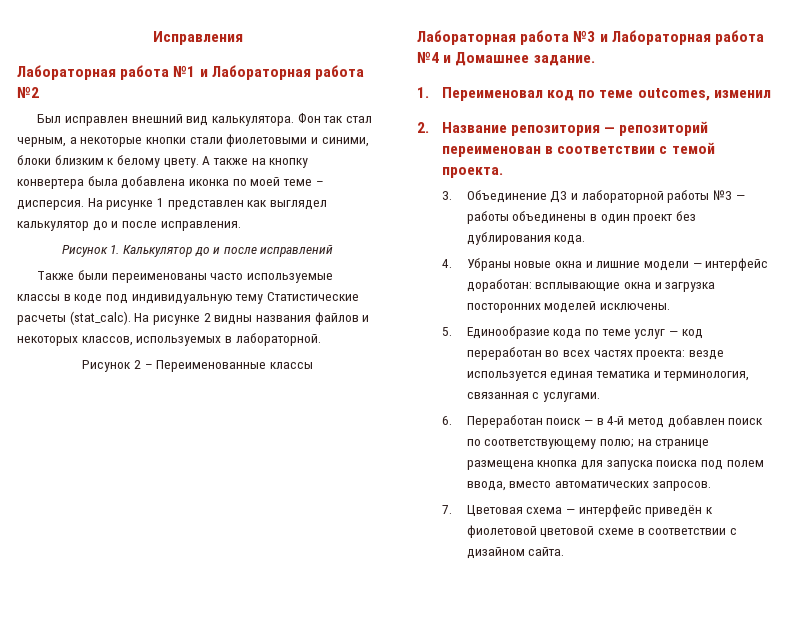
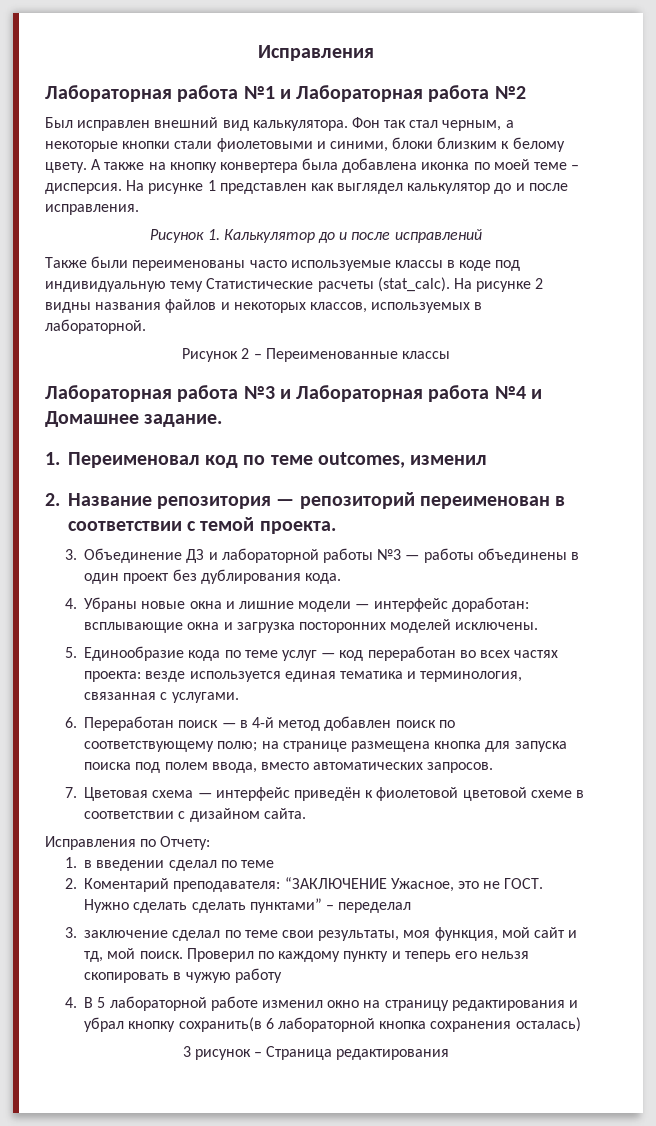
+ Исправления по Отчету:
+ 1. в введении сделал по теме
+ 2. Коментарий преподавателя: “ЗАКЛЮЧЕНИЕ Ужасное, это не ГОСТ. Нужно сделать сделать пунктами” – переделал
+ 3. заключение сделал по теме свои результаты, моя функция, мой сайт и тд, мой поиск. Проверил по каждому пункту и теперь его нельзя скопировать в чужую работу
+ 4. В 5 лабораторной работе изменил окно на страницу редактирования и убрал кнопку сохранить(в 6 лабораторной кнопка сохранения осталась)
+ 3 рисунок – Страница редактирования

